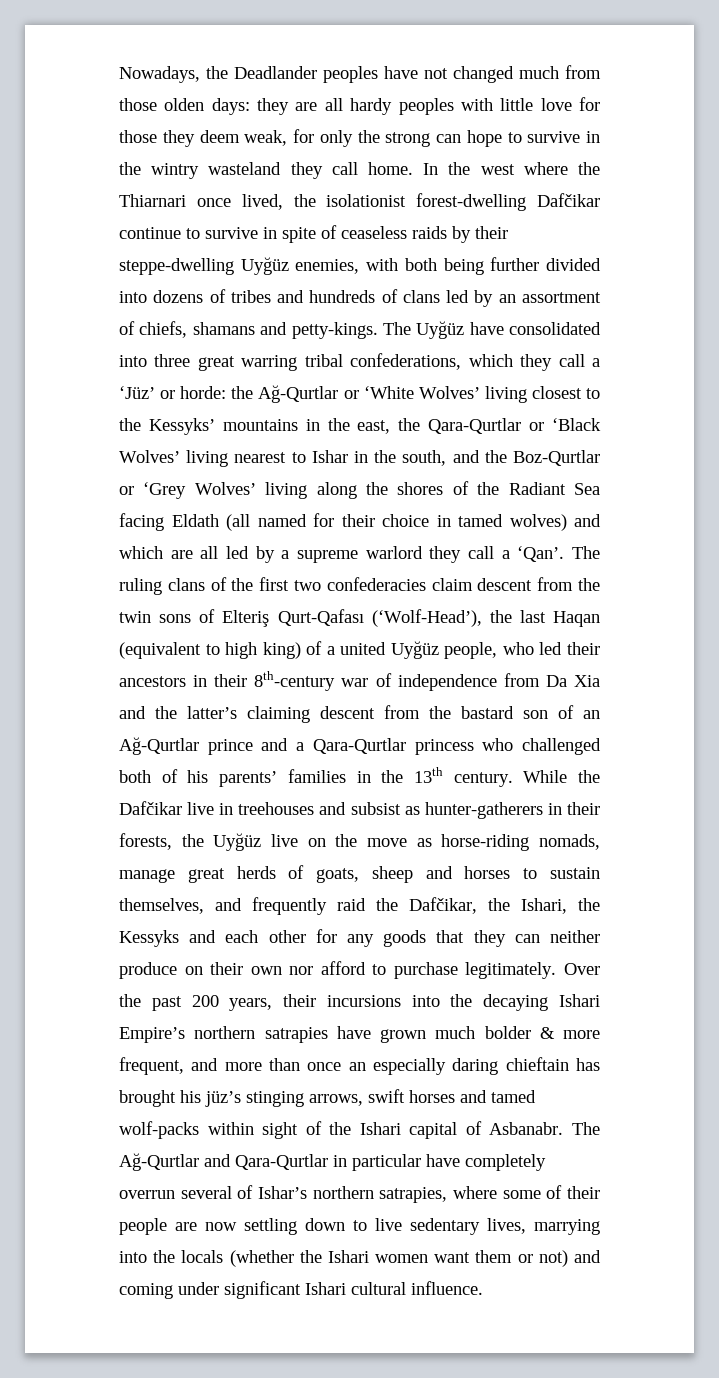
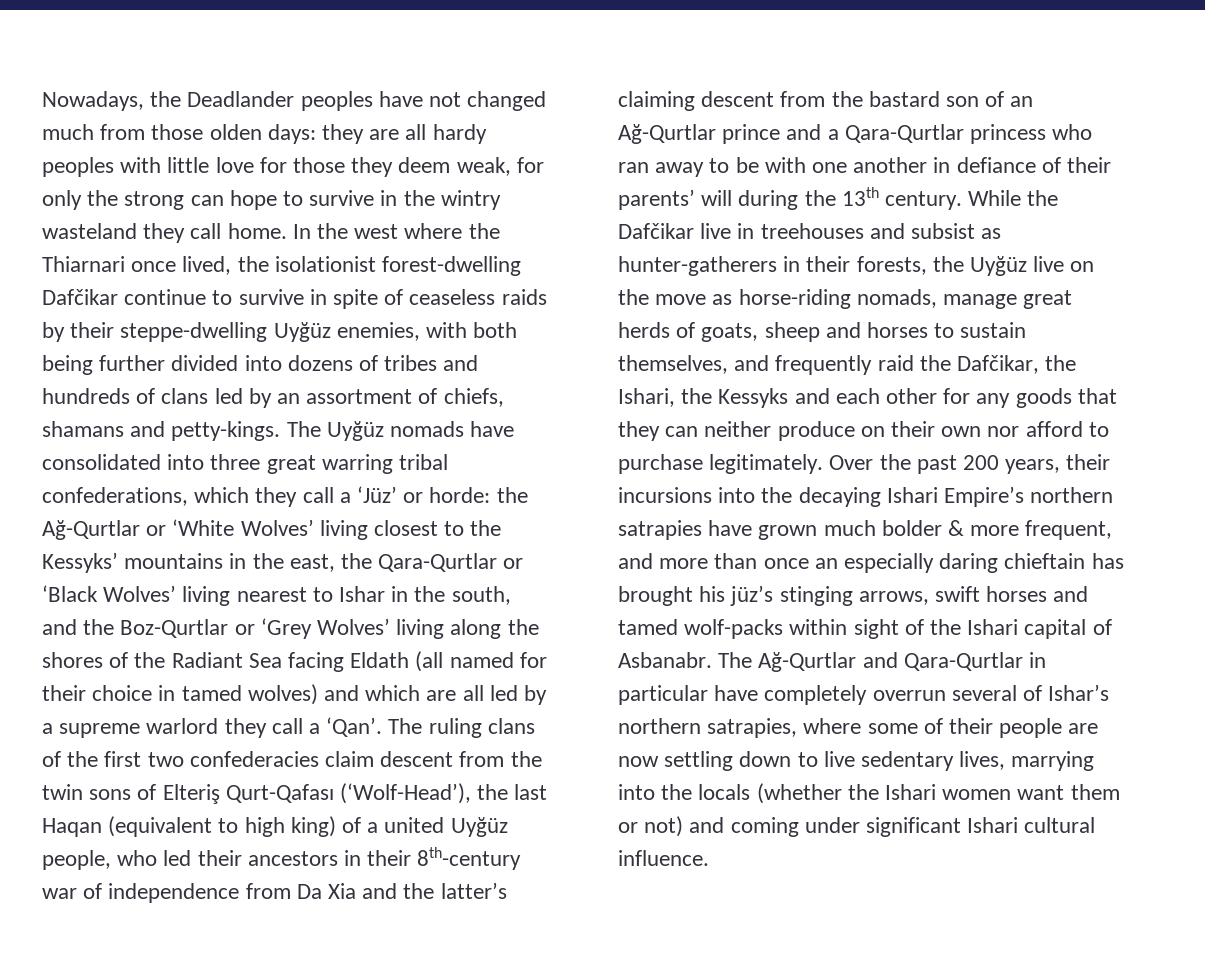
- The Uyğüz have consolidated into three great warring tribal confederations, which they call a ‘Jüz’ or horde:
+ The Uyğüz nomads have consolidated into three great warring tribal confederations, which they call a ‘Jüz’ or horde:
- The ruling clans of the first two confederacies claim descent from the twin sons of Elteriş Qurt-Qafası (‘Wolf-Head’), the last Haqan (equivalent to high king) of a united Uyğüz people, who led their ancestors in their 8th-century war of independence from Da Xia and the latter’s claiming descent from the bastard son of an Ağ-Qurtlar prince and a Qara-Qurtlar princess who challenged both of his parents’ families in the 13th century.
+ The ruling clans of the first two confederacies claim descent from the twin sons of Elteriş Qurt-Qafası (‘Wolf-Head’), the last Haqan (equivalent to high king) of a united Uyğüz people, who led their ancestors in their 8th-century war of independence from Da Xia and the latter’s claiming descent from the bastard son of an Ağ-Qurtlar prince and a Qara-Qurtlar princess who ran away to be with one another in defiance of their parents’ will during the 13th century.

